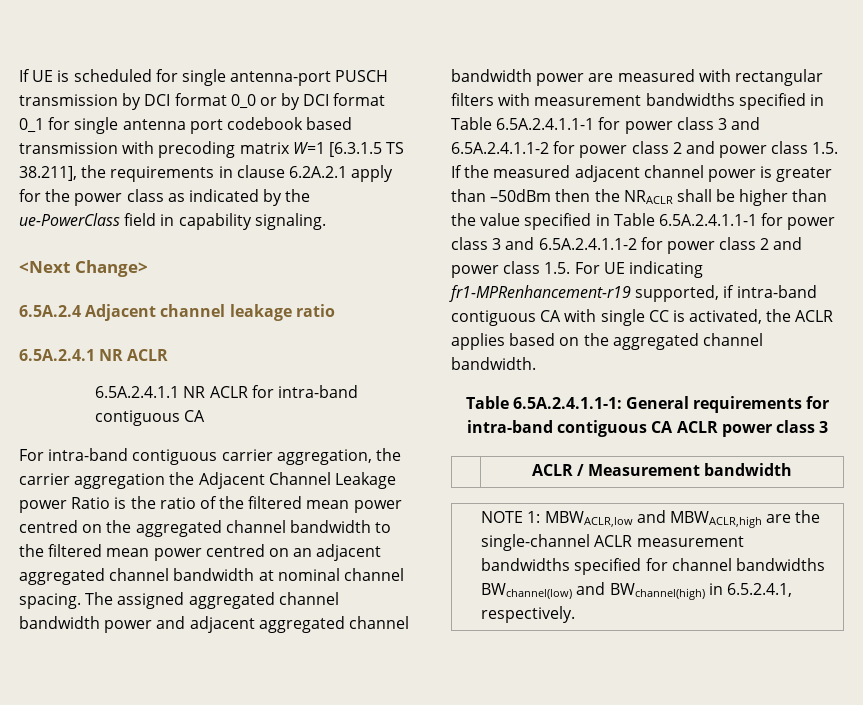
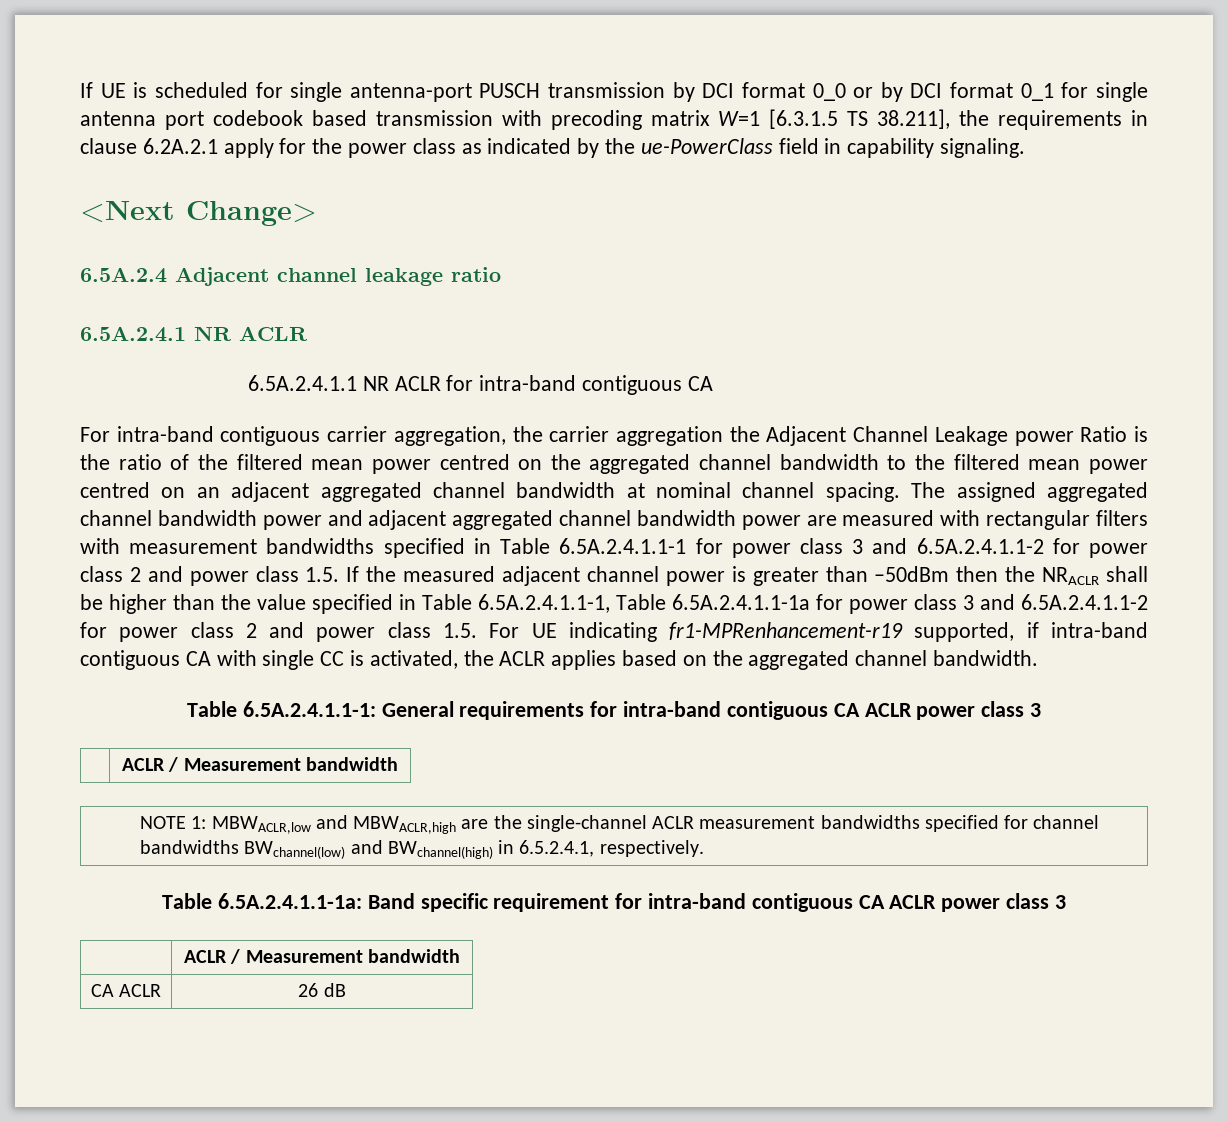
- The assigned aggregated channel bandwidth power and adjacent aggregated channel bandwidth power are measured with rectangular filters with measurement bandwidths specified in Table 6.5A.2.4.1.1-1 for power class 3 and 6.5A.2.4.1.1-2 for power class 2 and power class 1.5. If the measured adjacent channel power is greater than –50dBm then the NRACLR shall be higher than the value specified in Table 6.5A.2.4.1.1-1 for power class 3 and 6.5A.2.4.1.1-2 for power class 2 and power class 1.5. For UE indicating fr1-MPRenhancement-r19 supported, if intra-band contiguous CA with single CC is activated, the ACLR applies based on the aggregated channel bandwidth.
+ The assigned aggregated channel bandwidth power and adjacent aggregated channel bandwidth power are measured with rectangular filters with measurement bandwidths specified in Table 6.5A.2.4.1.1-1 for power class 3 and 6.5A.2.4.1.1-2 for power class 2 and power class 1.5. If the measured adjacent channel power is greater than –50dBm then the NRACLR shall be higher than the value specified in Table 6.5A.2.4.1.1-1, Table 6.5A.2.4.1.1-1a for power class 3 and 6.5A.2.4.1.1-2 for power class 2 and power class 1.5. For UE indicating fr1-MPRenhancement-r19 supported, if intra-band contiguous CA with single CC is activated, the ACLR applies based on the aggregated channel bandwidth.
+ Table 6.5A.2.4.1.1-1a: Band specific requirement for intra-band contiguous CA ACLR power class 3
+ | ACLR / Measurement bandwidth
+ CA ACLR | 26 dB

